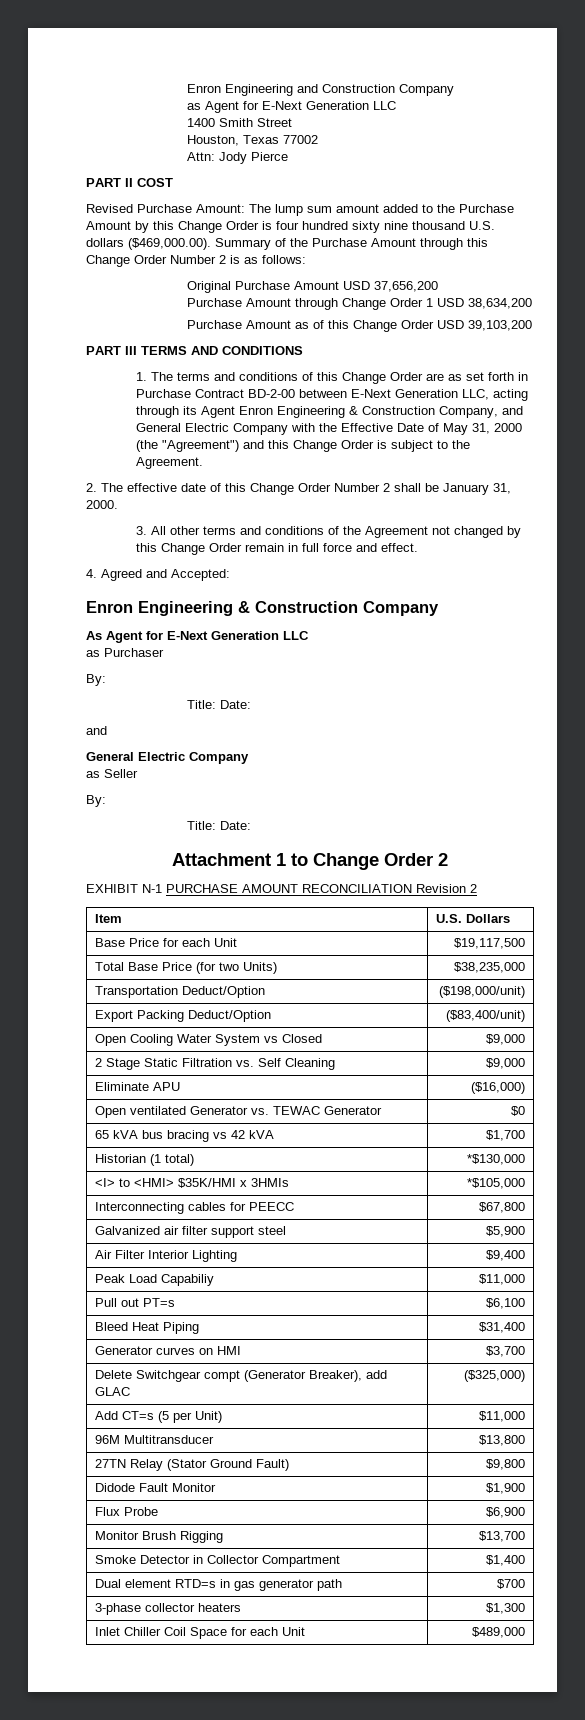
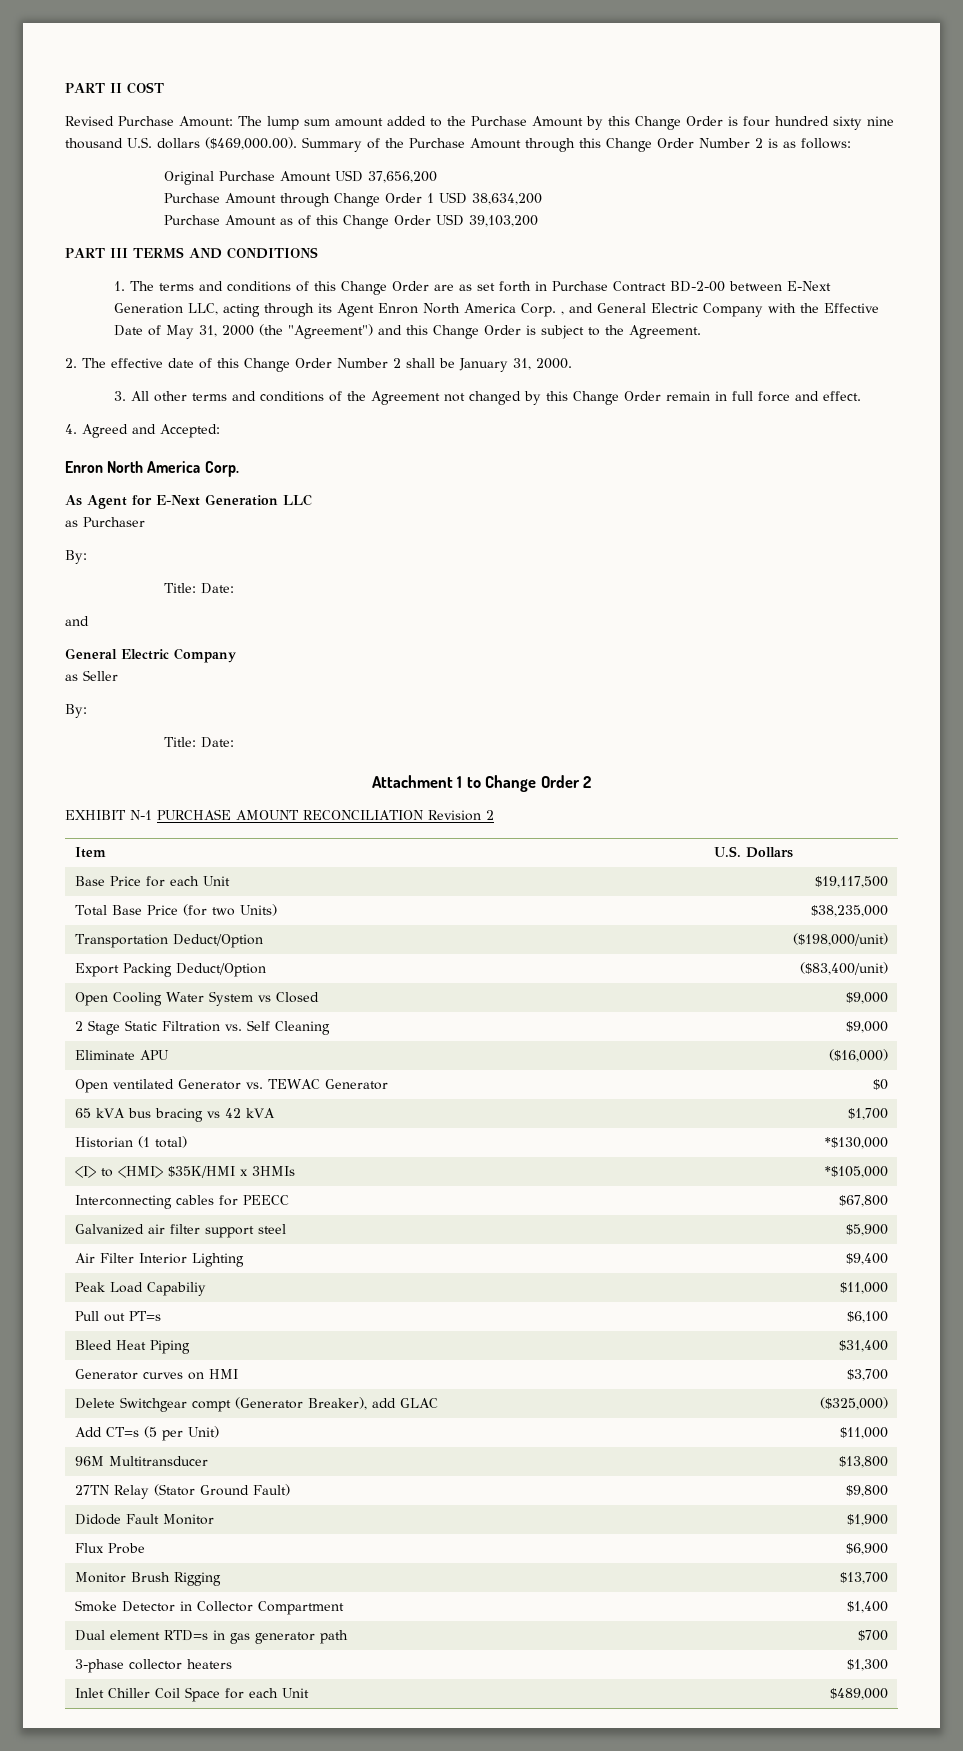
- Enron Engineering and Construction Company
- as Agent for E-Next Generation LLC
- 1400 Smith Street
- Houston, Texas 77002
- Attn: Jody Pierce
- 1. The terms and conditions of this Change Order are as set forth in Purchase Contract BD-2-00 between E-Next Generation LLC, acting through its Agent Enron Engineering & Construction Company, and General Electric Company with the Effective Date of May 31, 2000 (the "Agreement") and this Change Order is subject to the Agreement.
+ 1. The terms and conditions of this Change Order are as set forth in Purchase Contract BD-2-00 between E-Next Generation LLC, acting through its Agent Enron North America Corp. , and General Electric Company with the Effective Date of May 31, 2000 (the "Agreement") and this Change Order is subject to the Agreement.
  4. Agreed and Accepted:
- Enron Engineering & Construction Company
+ Enron North America Corp.

